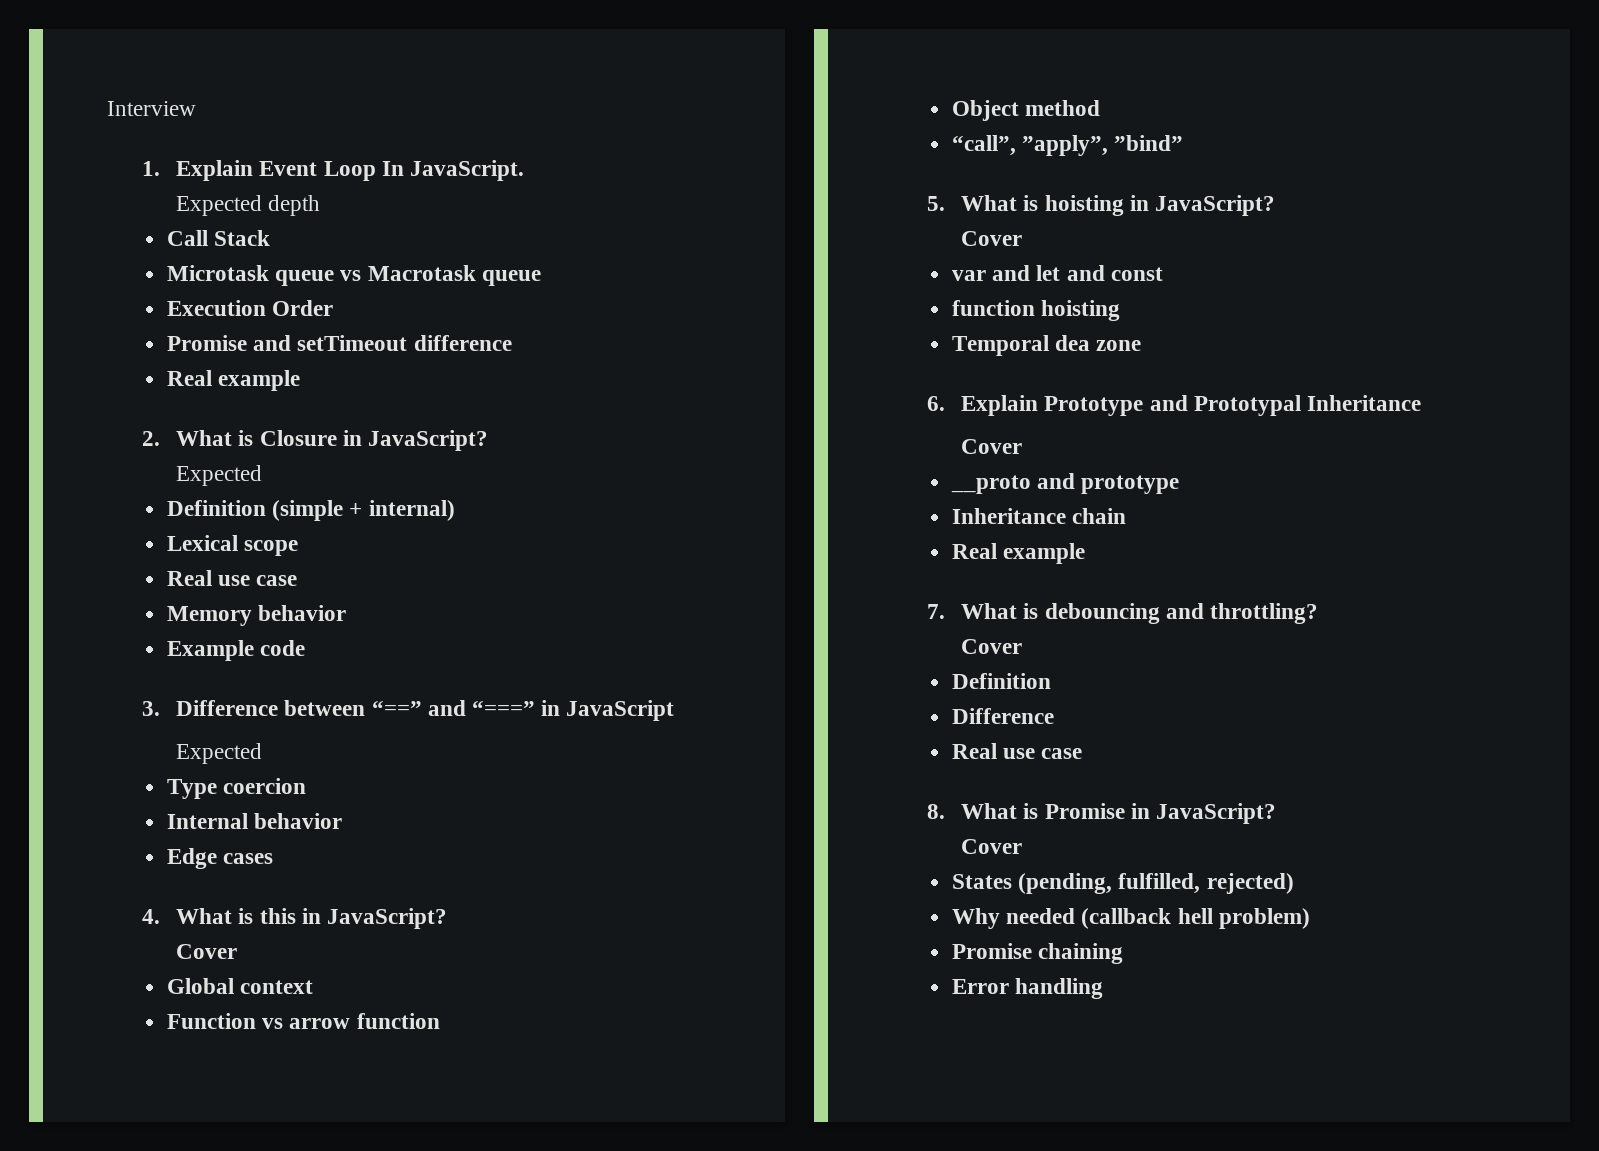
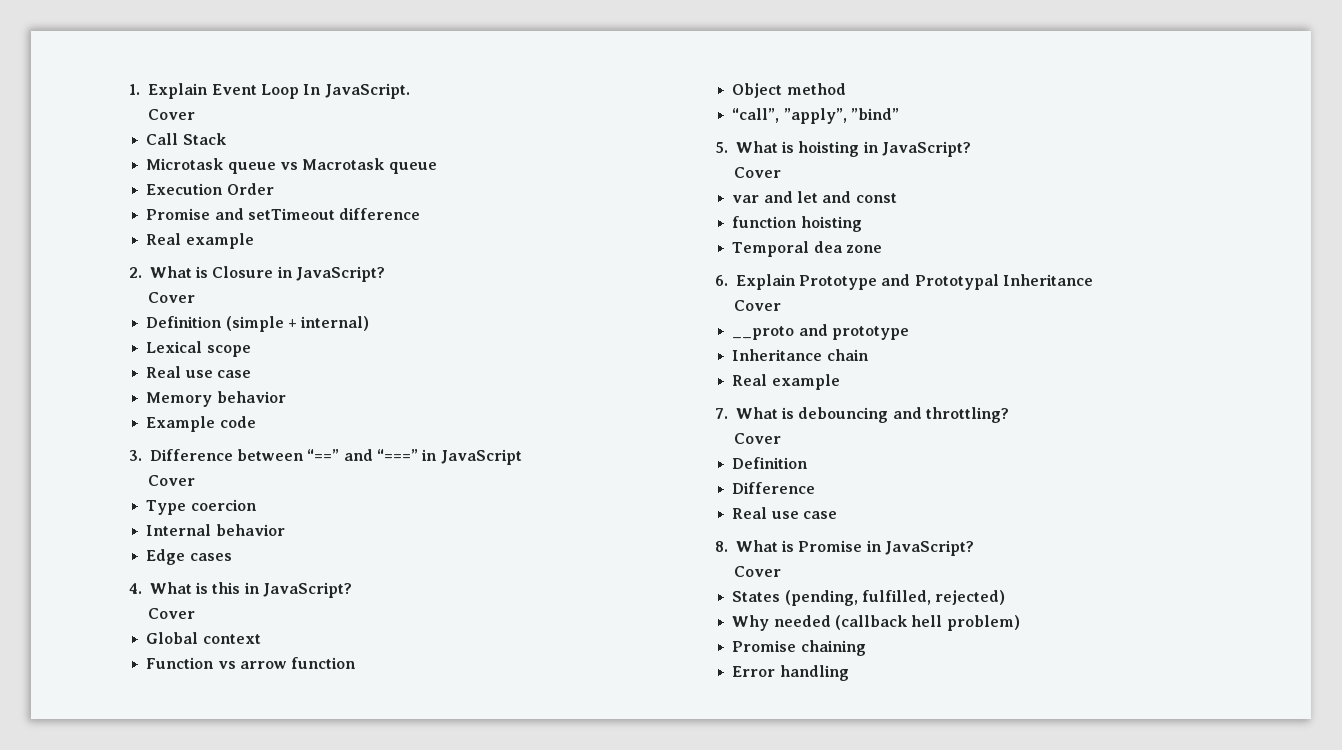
- Interview
  1. Explain Event Loop In JavaScript.
- Expected depth
+ Cover
  2. What is Closure in JavaScript?
- Expected
+ Cover
  3. Difference between “==” and “===” in JavaScript
- Expected
+ Cover

